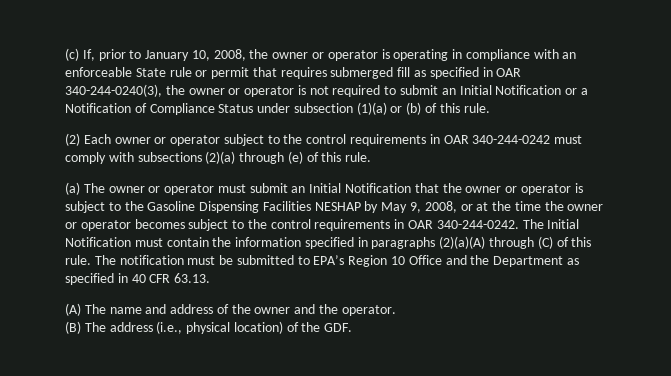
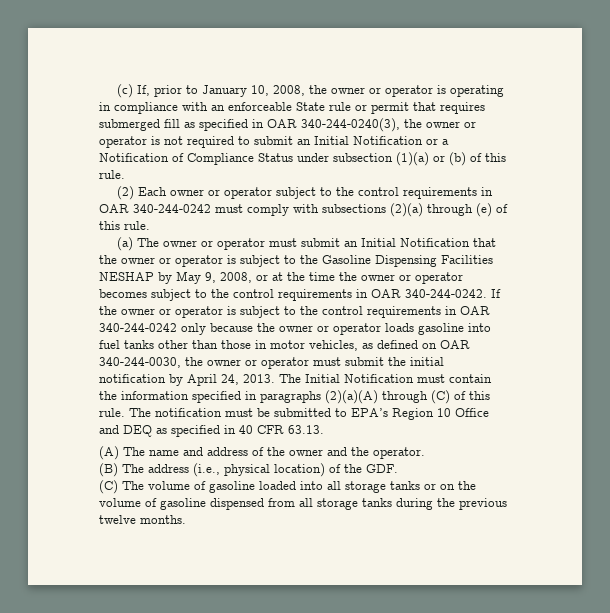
+ If the owner or operator is subject to the control requirements in OAR 340-244-0242 only because the owner or operator loads gasoline into fuel tanks other than those in motor vehicles, as defined on OAR 340-244-0030, the owner or operator must submit the initial notification by April 24, 2013.
- The notification must be submitted to EPA’s Region 10 Office and the Department as specified in 40 CFR 63.13.
+ The notification must be submitted to EPA’s Region 10 Office and DEQ as specified in 40 CFR 63.13.
+ (C) The volume of gasoline loaded into all storage tanks or on the volume of gasoline dispensed from all storage tanks during the previous twelve months.

